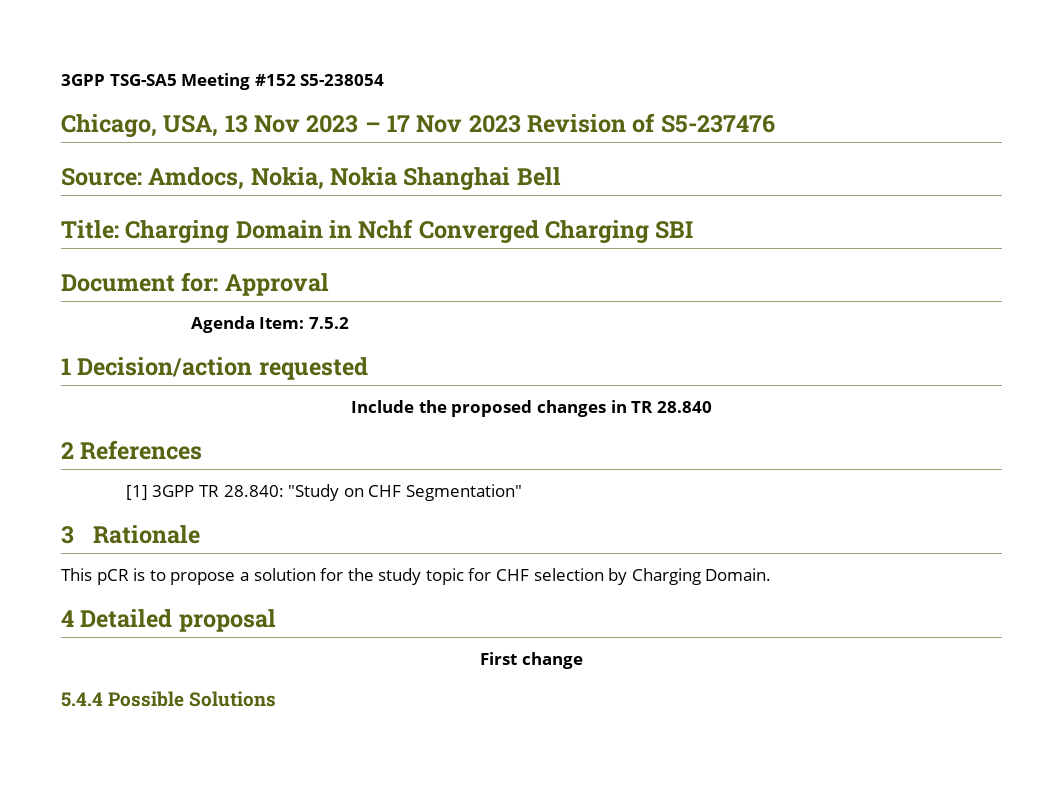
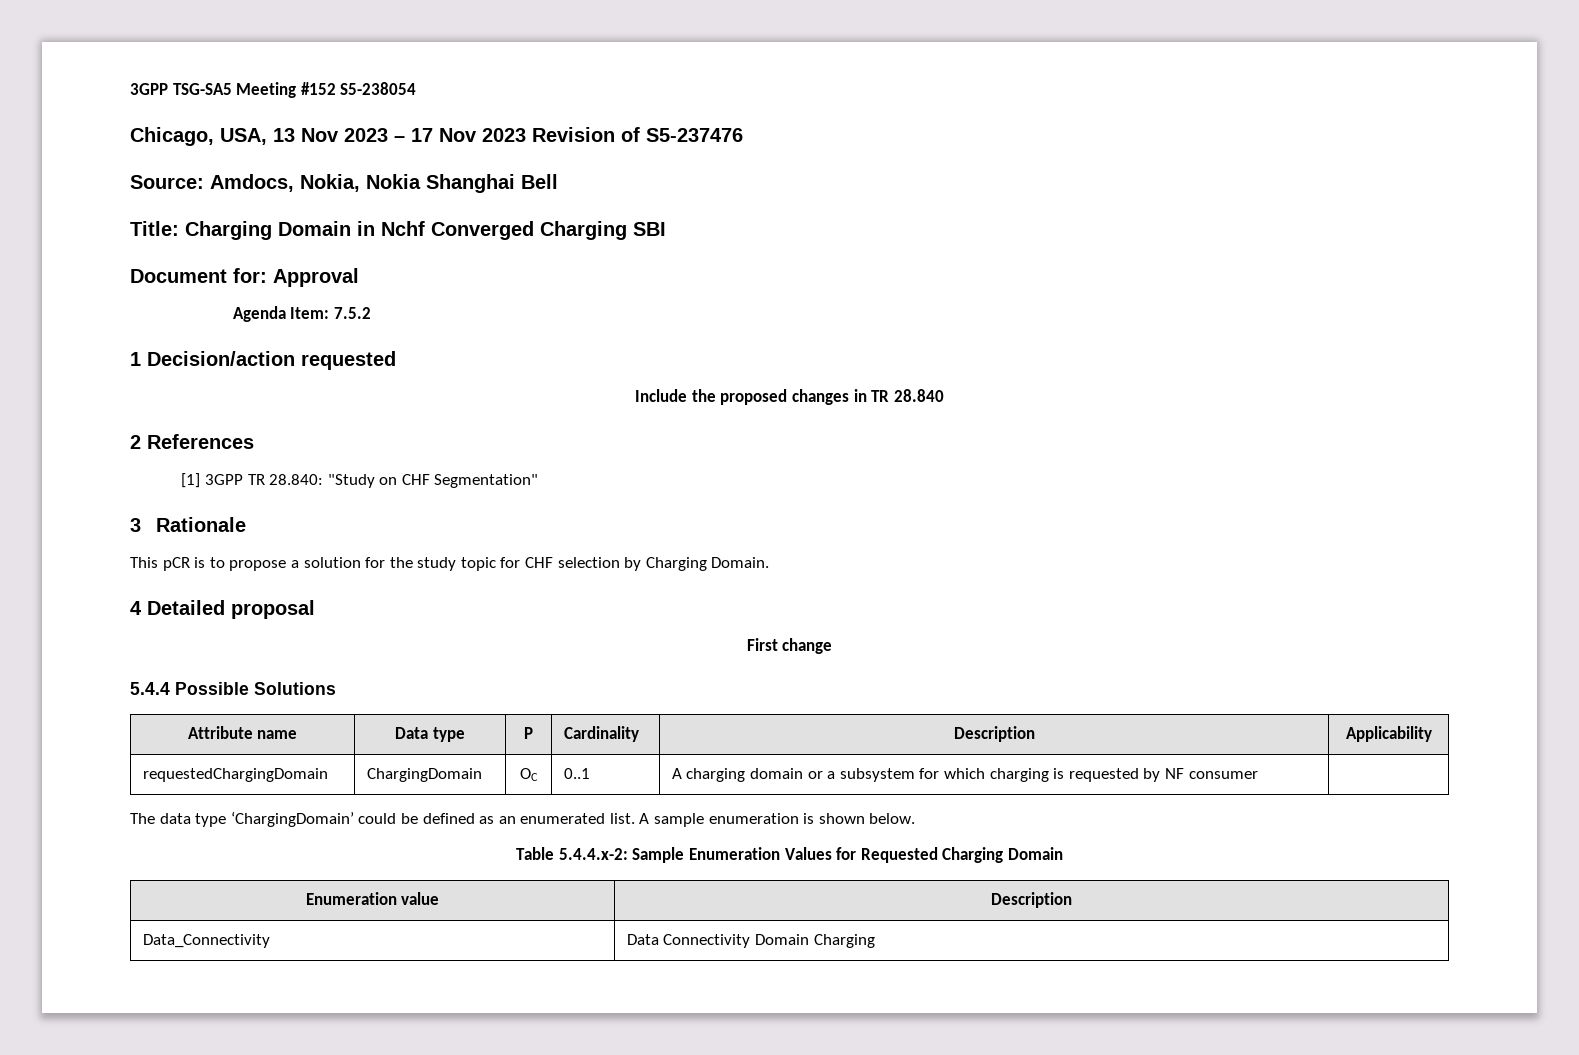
+ Attribute name | Data type | P | Cardinality | Description | Applicability
+ requestedChargingDomain | ChargingDomain | OC | 0..1 | A charging domain or a subsystem for which charging is requested by NF consumer |
+ The data type ‘ChargingDomain’ could be defined as an enumerated list. A sample enumeration is shown below.
+ Table 5.4.4.x-2: Sample Enumeration Values for Requested Charging Domain
+ Enumeration value | Description
+ Data_Connectivity | Data Connectivity Domain Charging

